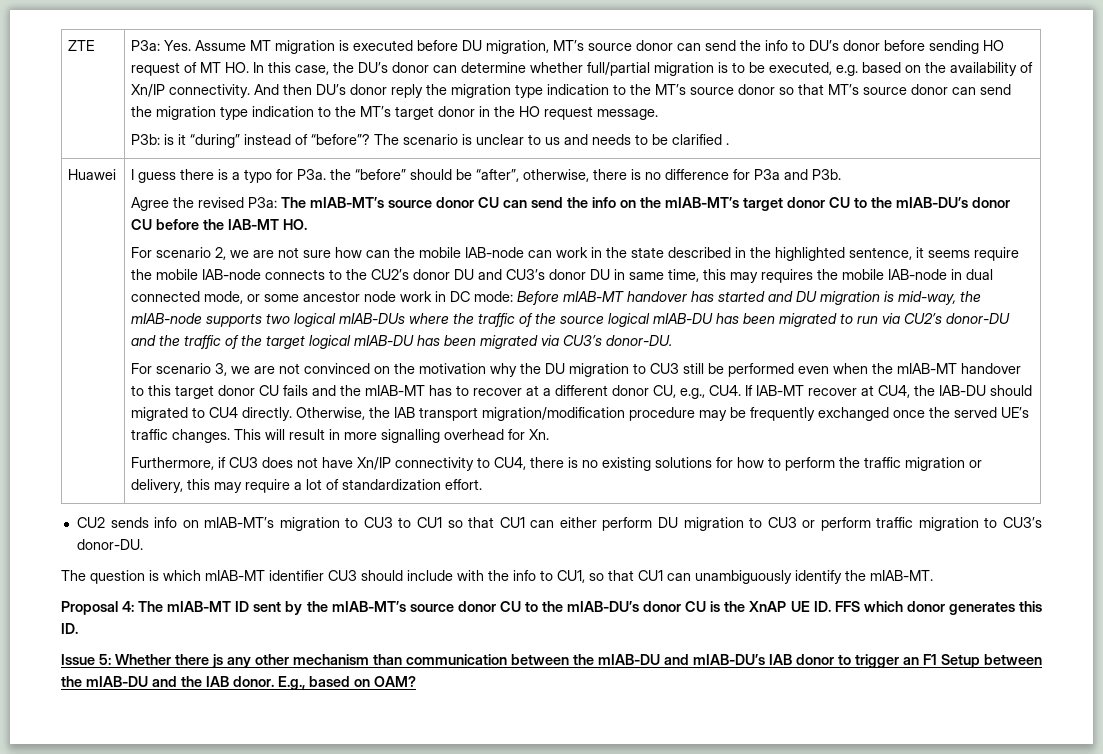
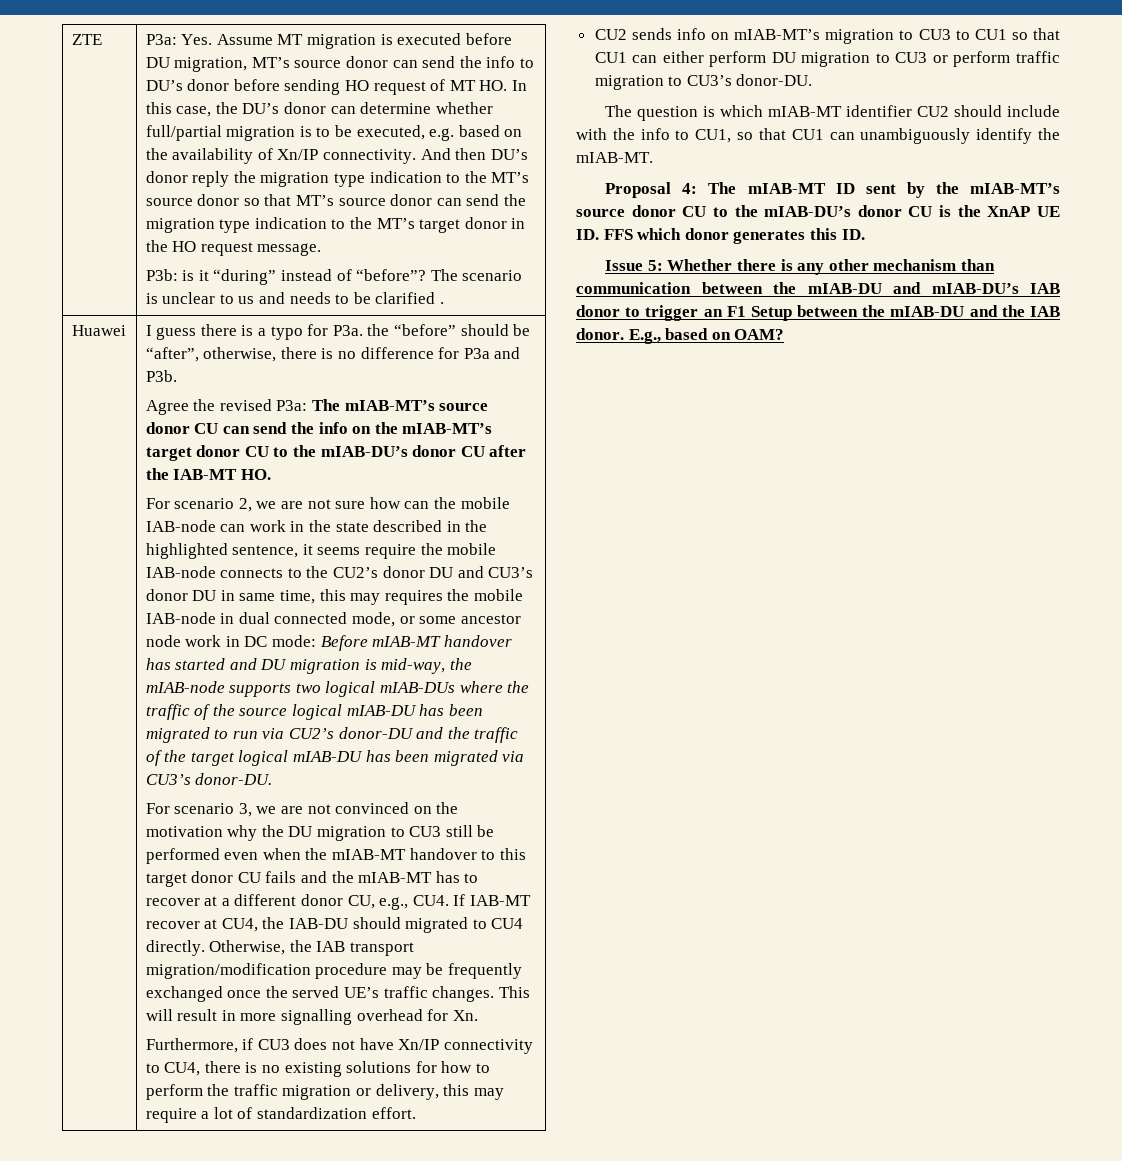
- Agree the revised P3a: The mIAB-MT’s source donor CU can send the info on the mIAB-MT’s target donor CU to the mIAB-DU’s donor CU before the IAB-MT HO.
+ Agree the revised P3a: The mIAB-MT’s source donor CU can send the info on the mIAB-MT’s target donor CU to the mIAB-DU’s donor CU after the IAB-MT HO.
- The question is which mIAB-MT identifier CU3 should include with the info to CU1, so that CU1 can unambiguously identify the mIAB-MT.
+ The question is which mIAB-MT identifier CU2 should include with the info to CU1, so that CU1 can unambiguously identify the mIAB-MT.
- Issue 5: Whether there js any other mechanism than communication between the mIAB-DU and mIAB-DU’s IAB donor to trigger an F1 Setup between the mIAB-DU and the IAB donor.
+ Issue 5: Whether there is any other mechanism than communication between the mIAB-DU and mIAB-DU’s IAB donor to trigger an F1 Setup between the mIAB-DU and the IAB donor.

